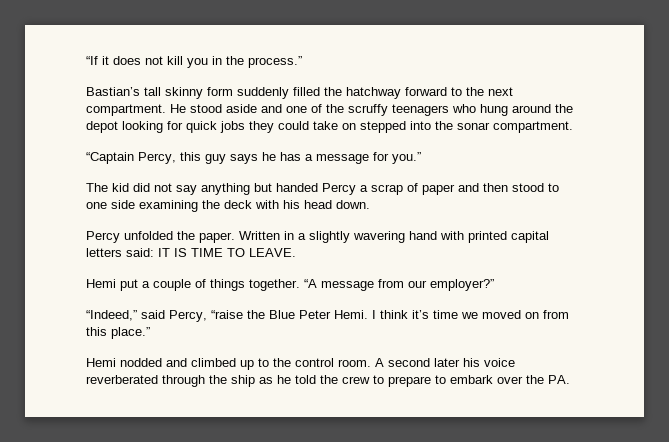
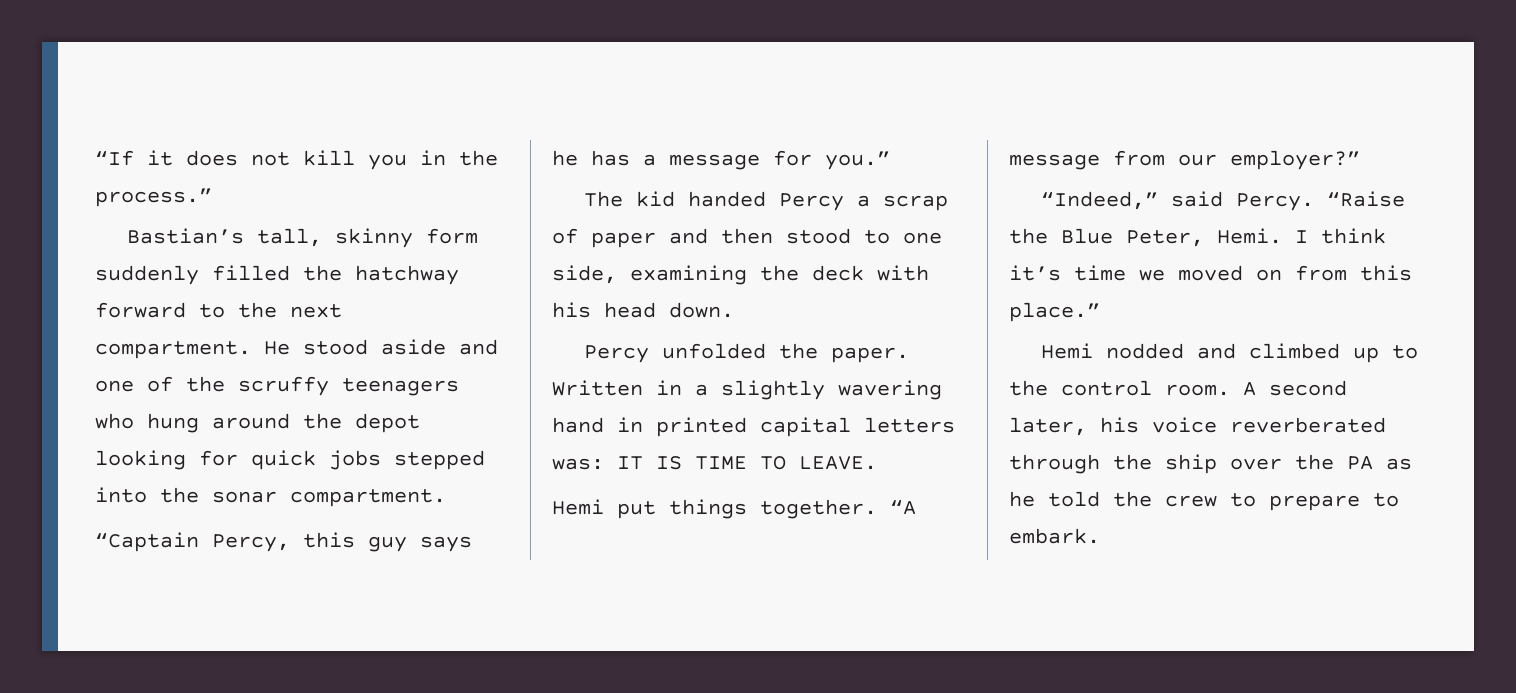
- Bastian’s tall skinny form suddenly filled the hatchway forward to the next compartment.
+ Bastian’s tall, skinny form suddenly filled the hatchway forward to the next compartment.
- He stood aside and one of the scruffy teenagers who hung around the depot looking for quick jobs they could take on stepped into the sonar compartment.
+ He stood aside and one of the scruffy teenagers who hung around the depot looking for quick jobs stepped into the sonar compartment.
- The kid did not say anything but handed Percy a scrap of paper and then stood to one side examining the deck with his head down.
+ The kid handed Percy a scrap of paper and then stood to one side, examining the deck with his head down.
- Written in a slightly wavering hand with printed capital letters said: IT IS TIME TO LEAVE.
+ Written in a slightly wavering hand in printed capital letters was: IT IS TIME TO LEAVE.
- Hemi put a couple of things together.
+ Hemi put things together.
- “Indeed,” said Percy, “raise the Blue Peter Hemi.
+ “Indeed,” said Percy. “Raise the Blue Peter, Hemi.
- A second later his voice reverberated through the ship as he told the crew to prepare to embark over the PA.
+ A second later, his voice reverberated through the ship over the PA as he told the crew to prepare to embark.

